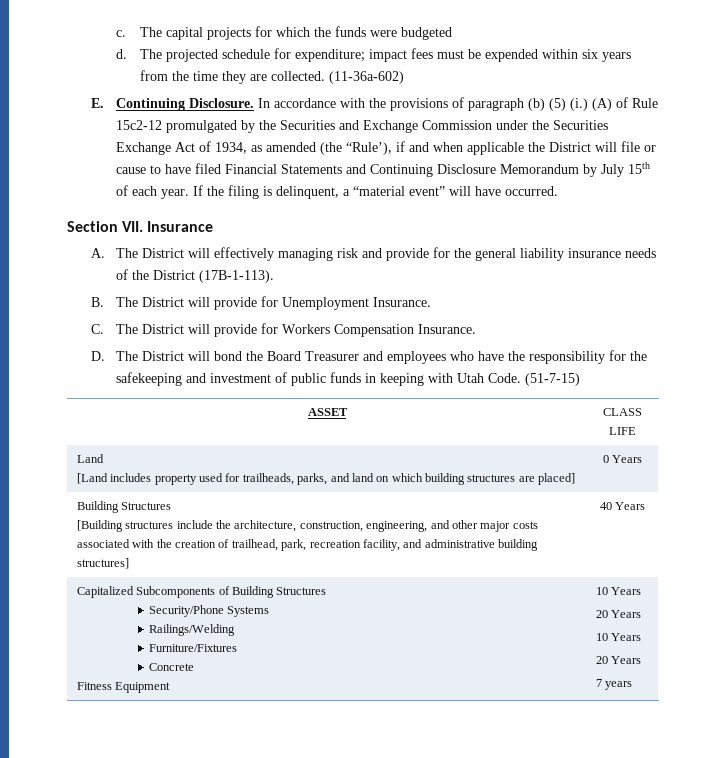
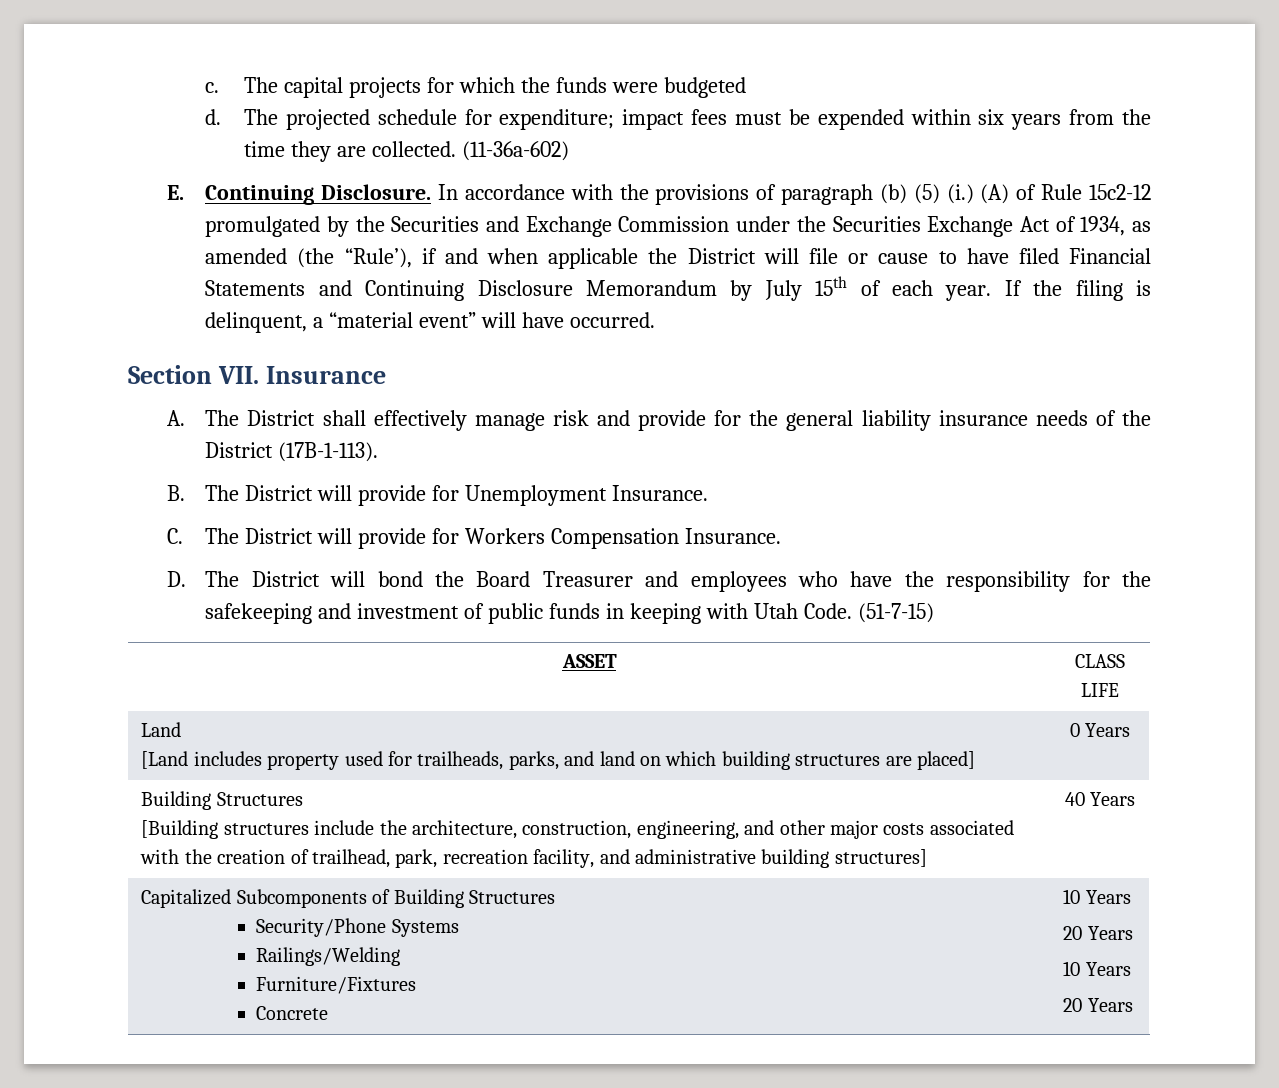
- A. The District will effectively managing risk and provide for the general liability insurance needs of the District (17B-1-113).
+ A. The District shall effectively manage risk and provide for the general liability insurance needs of the District (17B-1-113).
  Capitalized Subcomponents of Building Structures
  Security/Phone Systems
  Railings/Welding
  Furniture/Fixtures
- Concrete
- Fitness Equipment | 10 Years
+ Concrete | 10 Years
  20 Years
  10 Years
  20 Years
- 7 years

